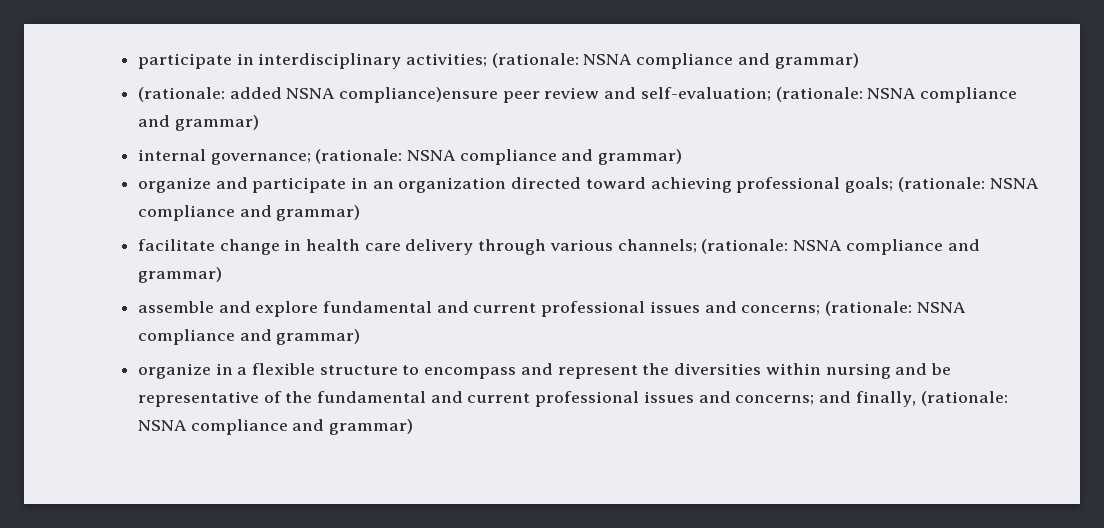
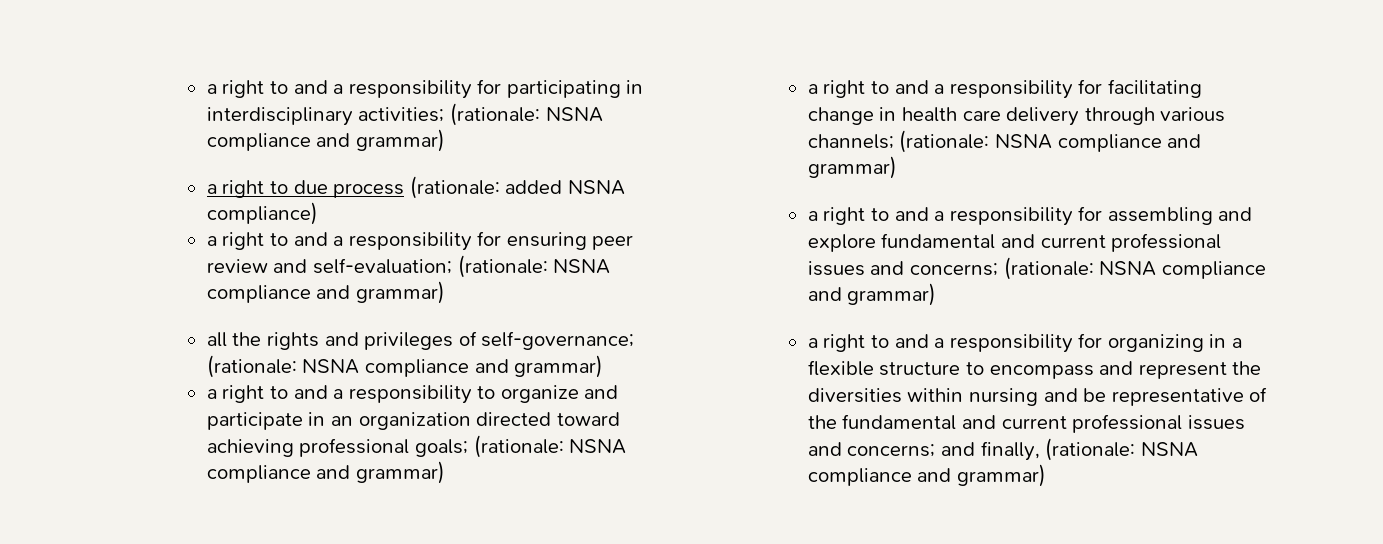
- participate in interdisciplinary activities; (rationale: NSNA compliance and grammar)
+ a right to and a responsibility for participating in interdisciplinary activities; (rationale: NSNA compliance and grammar)
- (rationale: added NSNA compliance)ensure peer review and self-evaluation; (rationale: NSNA compliance and grammar)
+ a right to due process (rationale: added NSNA compliance)
+ a right to and a responsibility for ensuring peer review and self-evaluation; (rationale: NSNA compliance and grammar)
- internal governance; (rationale: NSNA compliance and grammar)
- organize and participate in an organization directed toward achieving professional goals; (rationale: NSNA compliance and grammar)
+ all the rights and privileges of self-governance; (rationale: NSNA compliance and grammar)
+ a right to and a responsibility to organize and participate in an organization directed toward achieving professional goals; (rationale: NSNA compliance and grammar)
- facilitate change in health care delivery through various channels; (rationale: NSNA compliance and grammar)
+ a right to and a responsibility for facilitating change in health care delivery through various channels; (rationale: NSNA compliance and grammar)
- assemble and explore fundamental and current professional issues and concerns; (rationale: NSNA compliance and grammar)
+ a right to and a responsibility for assembling and explore fundamental and current professional issues and concerns; (rationale: NSNA compliance and grammar)
- organize in a flexible structure to encompass and represent the diversities within nursing and be representative of the fundamental and current professional issues and concerns; and finally, (rationale: NSNA compliance and grammar)
+ a right to and a responsibility for organizing in a flexible structure to encompass and represent the diversities within nursing and be representative of the fundamental and current professional issues and concerns; and finally, (rationale: NSNA compliance and grammar)

